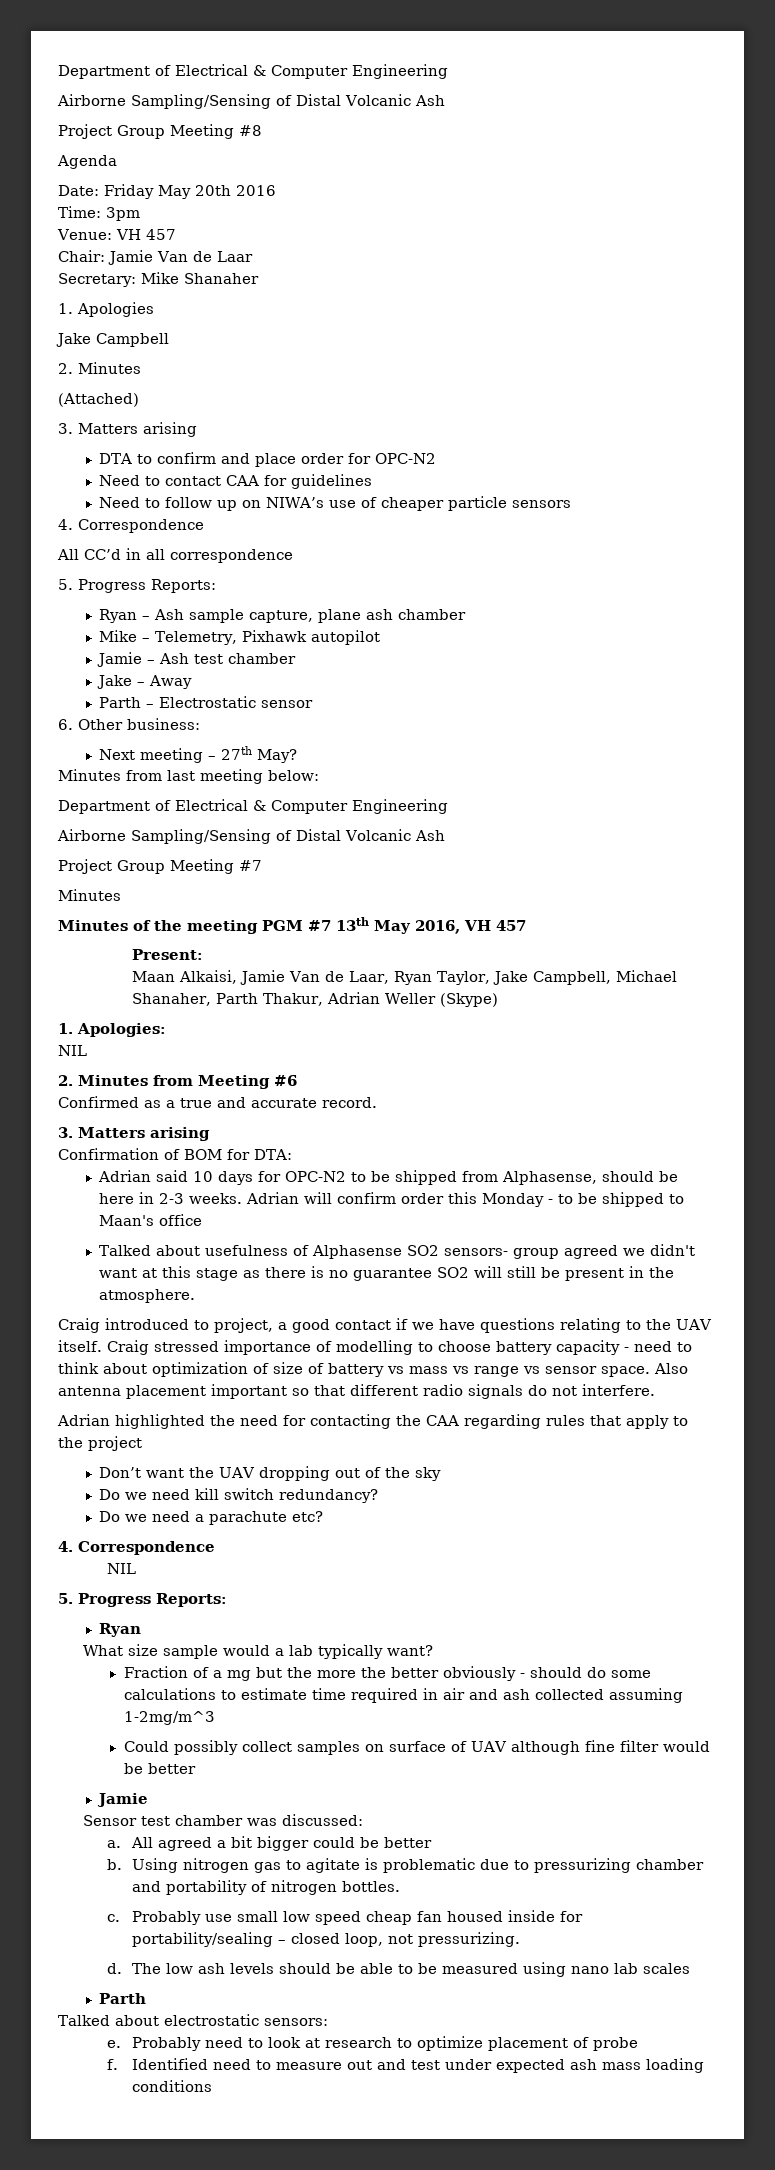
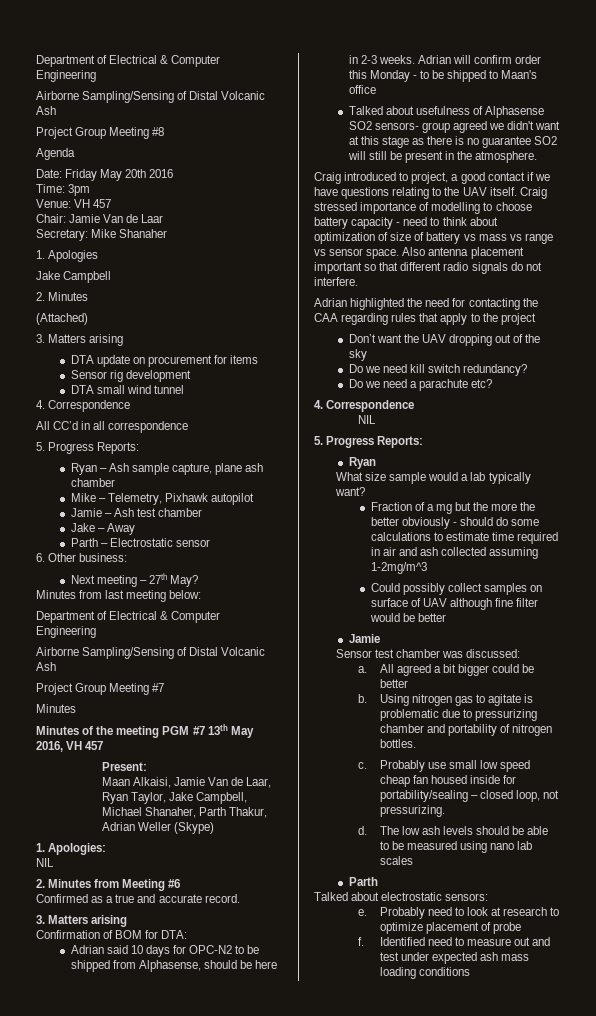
- DTA to confirm and place order for OPC-N2
- Need to contact CAA for guidelines
- Need to follow up on NIWA’s use of cheaper particle sensors
+ DTA update on procurement for items
+ Sensor rig development
+ DTA small wind tunnel

